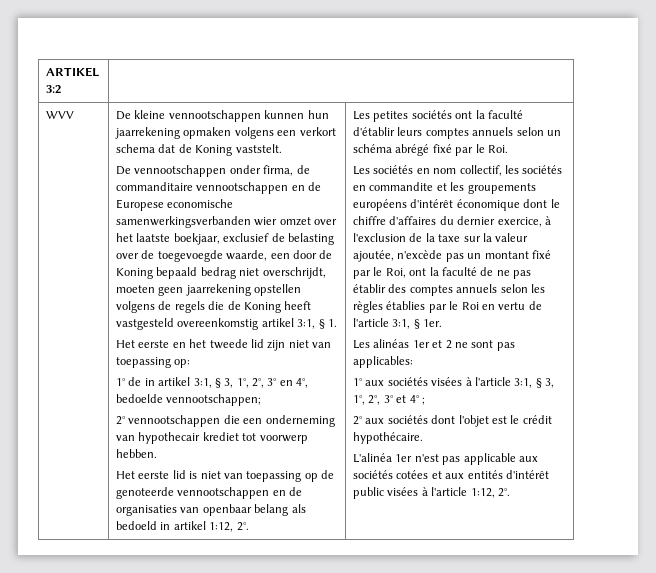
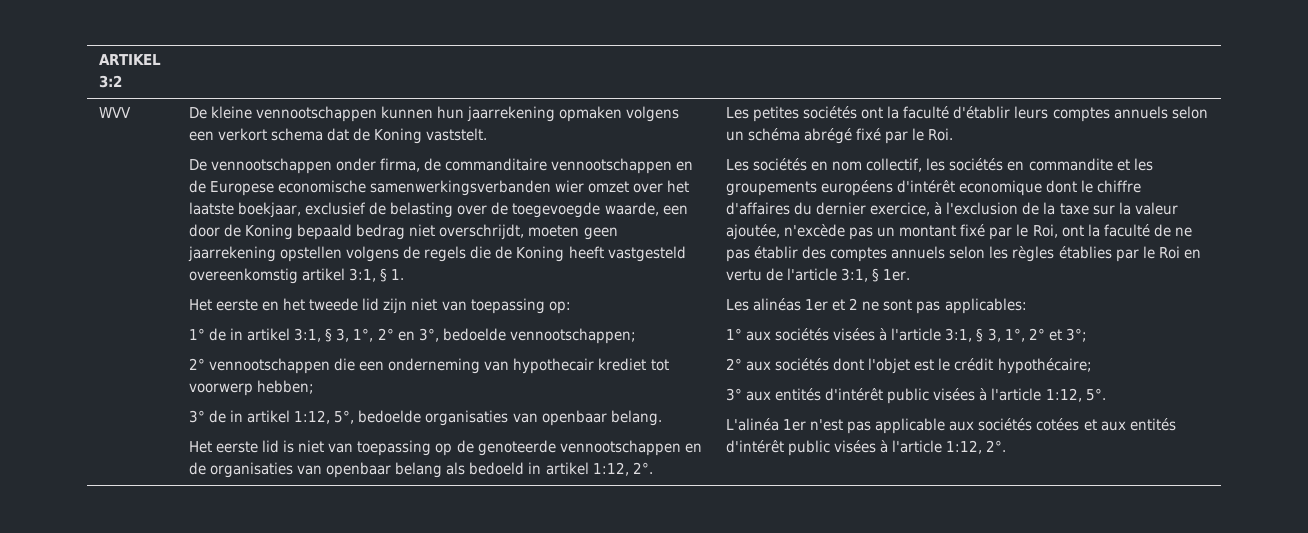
- 1° de in artikel 3:1, § 3, 1°, 2°, 3° en 4°, bedoelde vennootschappen;
+ 1° de in artikel 3:1, § 3, 1°, 2° en 3°, bedoelde vennootschappen;
- 2° vennootschappen die een onderneming van hypothecair krediet tot voorwerp hebben.
+ 2° vennootschappen die een onderneming van hypothecair krediet tot voorwerp hebben;
+ 3° de in artikel 1:12, 5°, bedoelde organisaties van openbaar belang.
- Les sociétés en nom collectif, les sociétés en commandite et les groupements européens d'intérêt économique dont le chiffre d'affaires du dernier exercice, à l'exclusion de la taxe sur la valeur ajoutée, n'excède pas un montant fixé par le Roi, ont la faculté de ne pas établir des comptes annuels selon les règles établies par le Roi en vertu de l'article 3:1, § 1er.
+ Les sociétés en nom collectif, les sociétés en commandite et les groupements européens d'intérêt economique dont le chiffre d'affaires du dernier exercice, à l'exclusion de la taxe sur la valeur ajoutée, n'excède pas un montant fixé par le Roi, ont la faculté de ne pas établir des comptes annuels selon les règles établies par le Roi en vertu de l'article 3:1, § 1er.
- 1° aux sociétés visées à l'article 3:1, § 3, 1°, 2°, 3° et 4° ;
+ 1° aux sociétés visées à l'article 3:1, § 3, 1°, 2° et 3°;
- 2° aux sociétés dont l'objet est le crédit hypothécaire.
+ 2° aux sociétés dont l'objet est le crédit hypothécaire;
+ 3° aux entités d'intérêt public visées à l'article 1:12, 5°.

